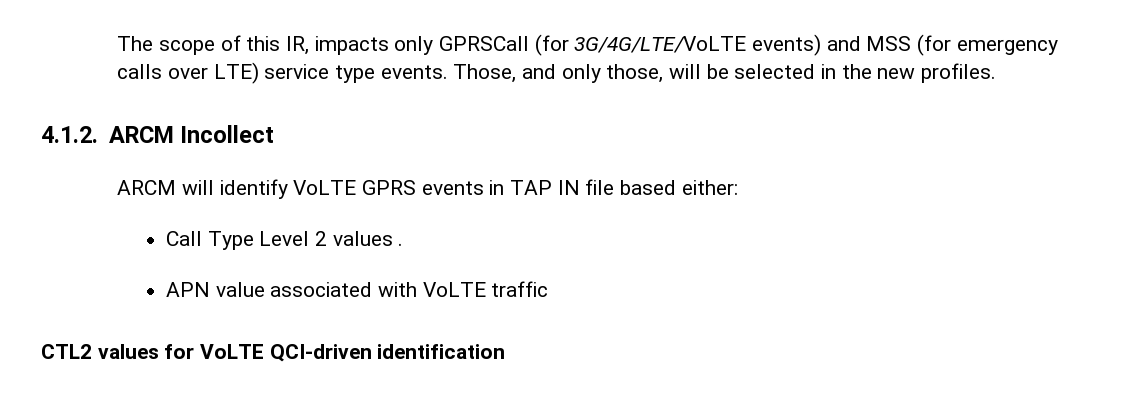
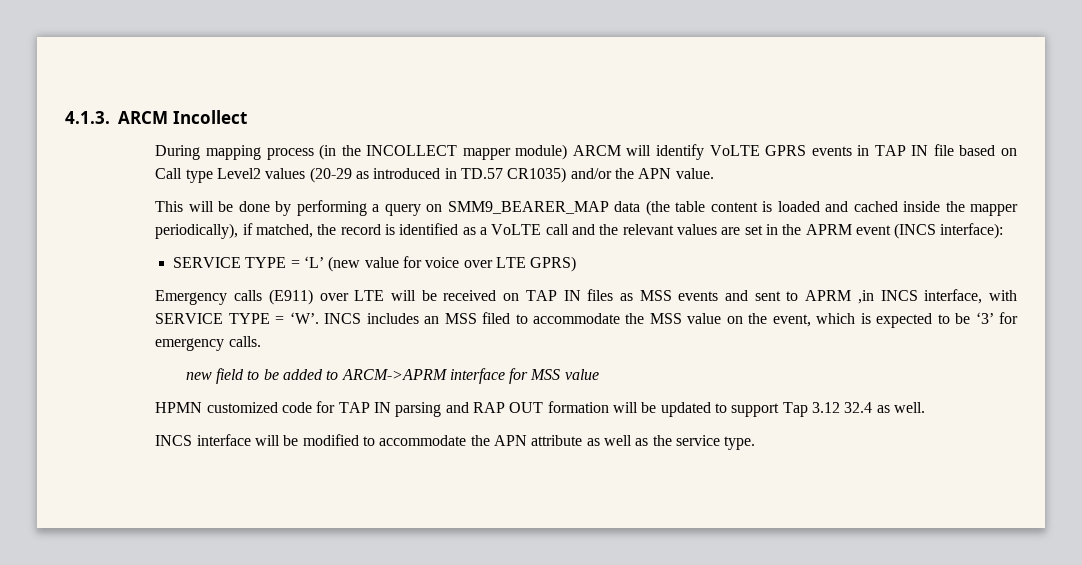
- The scope of this IR, impacts only GPRSCall (for 3G/4G/LTE/VoLTE events) and MSS (for emergency calls over LTE) service type events. Those, and only those, will be selected in the new profiles.
- 4.1.2. ARCM Incollect
- ARCM will identify VoLTE GPRS events in TAP IN file based either:
- Call Type Level 2 values .
- APN value associated with VoLTE traffic
- CTL2 values for VoLTE QCI-driven identification
+ 4.1.3. ARCM Incollect
+ During mapping process (in the INCOLLECT mapper module) ARCM will identify VoLTE GPRS events in TAP IN file based on Call type Level2 values (20-29 as introduced in TD.57 CR1035) and/or the APN value.
+ This will be done by performing a query on SMM9_BEARER_MAP data (the table content is loaded and cached inside the mapper periodically), if matched, the record is identified as a VoLTE call and the relevant values are set in the APRM event (INCS interface):
+ SERVICE TYPE = ‘L’ (new value for voice over LTE GPRS)
+ Emergency calls (E911) over LTE will be received on TAP IN files as MSS events and sent to APRM ,in INCS interface, with SERVICE TYPE = ‘W’. INCS includes an MSS filed to accommodate the MSS value on the event, which is expected to be ‘3’ for emergency calls.
+ new field to be added to ARCM->APRM interface for MSS value
+ HPMN customized code for TAP IN parsing and RAP OUT formation will be updated to support Tap 3.12 32.4 as well.
+ INCS interface will be modified to accommodate the APN attribute as well as the service type.

